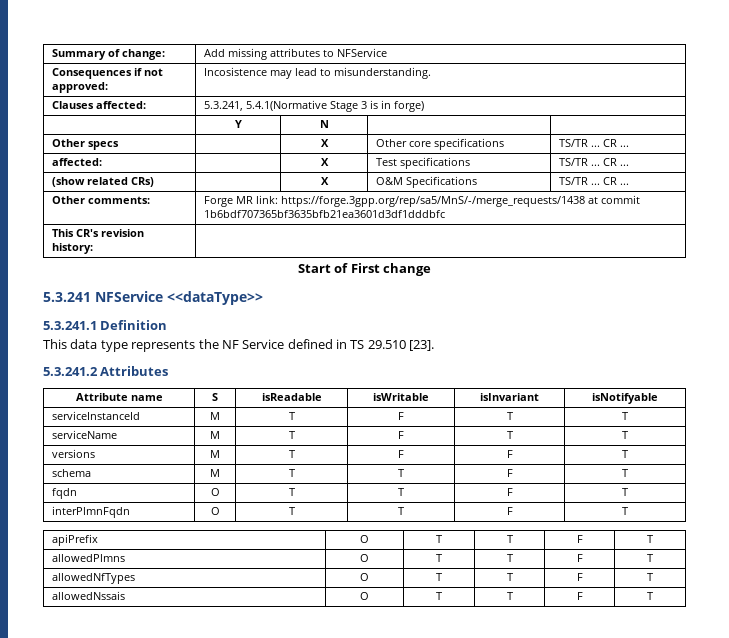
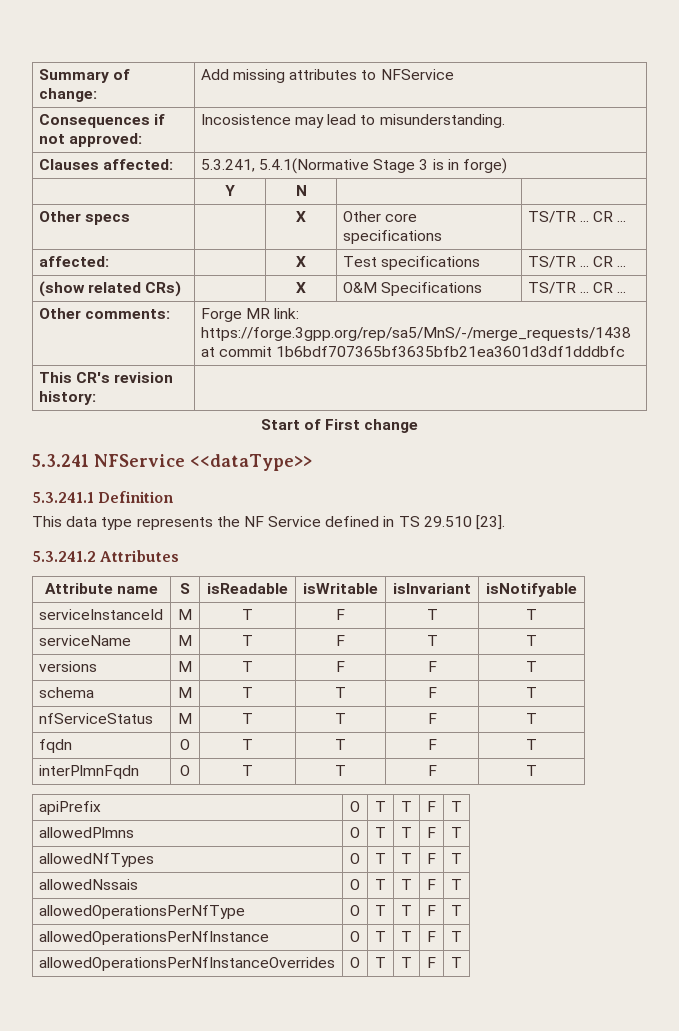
+ nfServiceStatus | M | T | T | F | T
+ allowedOperationsPerNfType | O | T | T | F | T
+ allowedOperationsPerNfInstance | O | T | T | F | T
+ allowedOperationsPerNfInstanceOverrides | O | T | T | F | T

